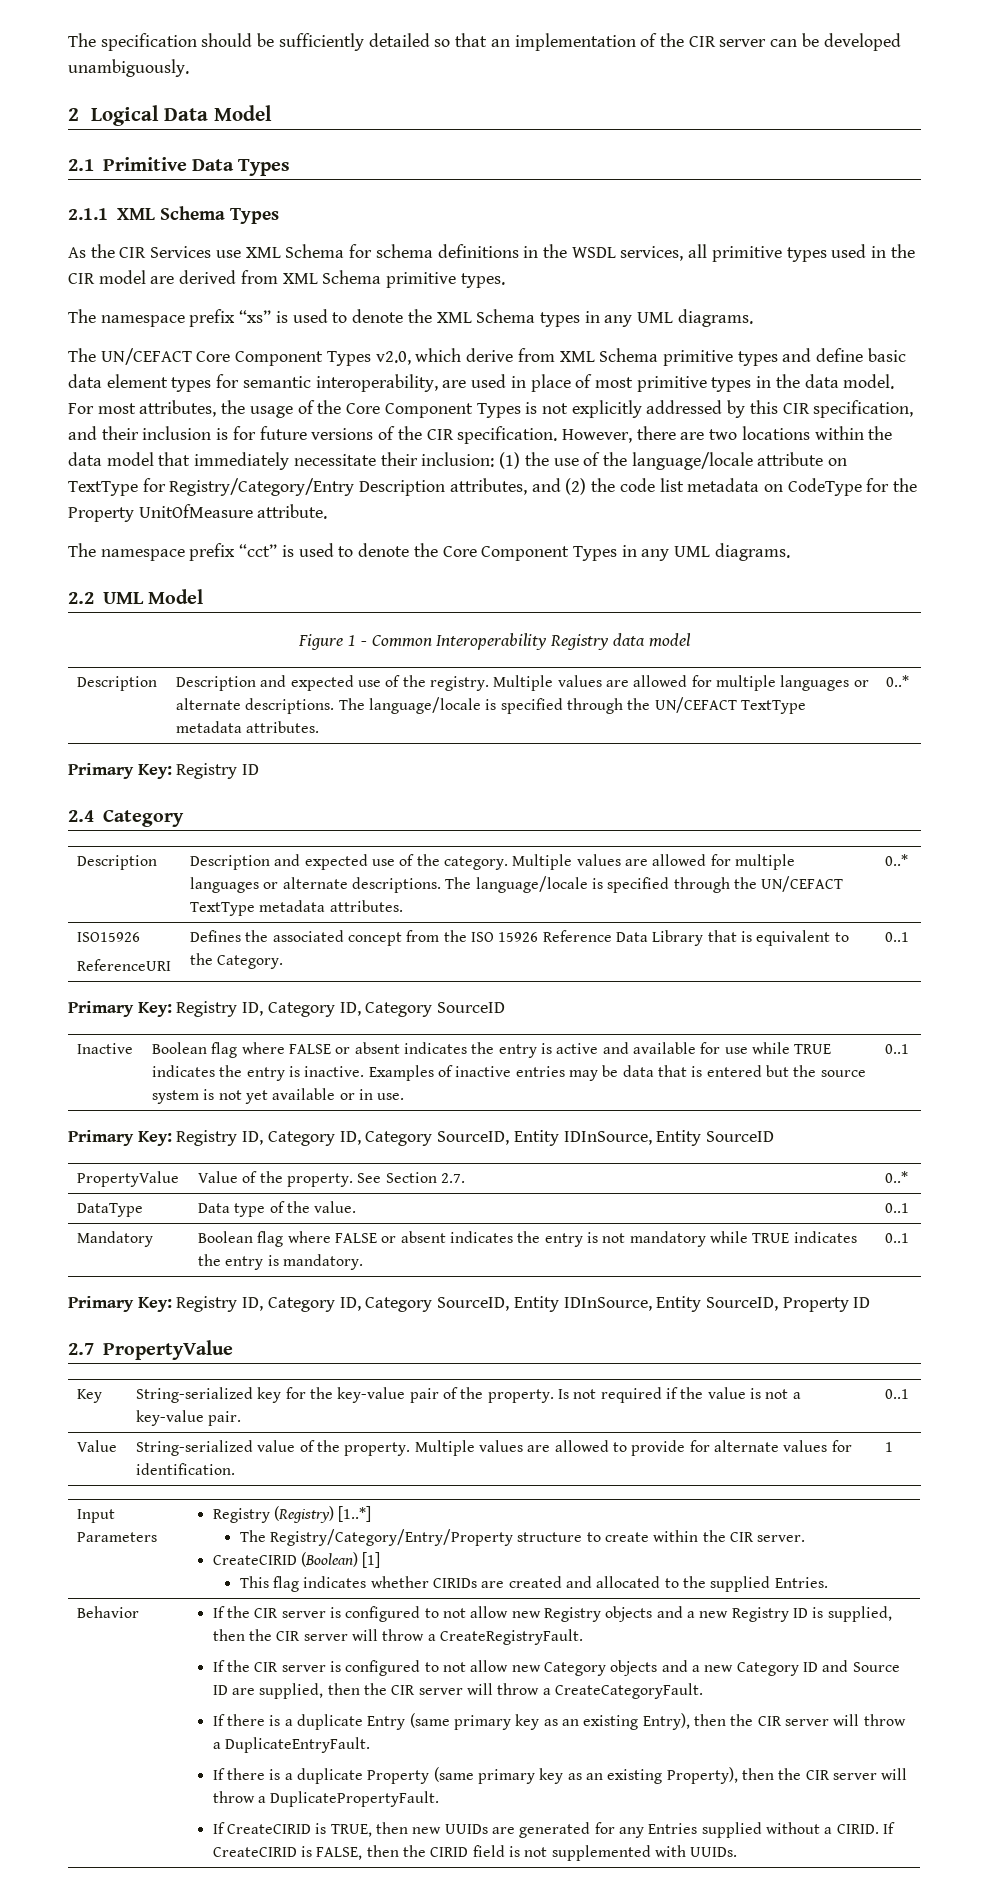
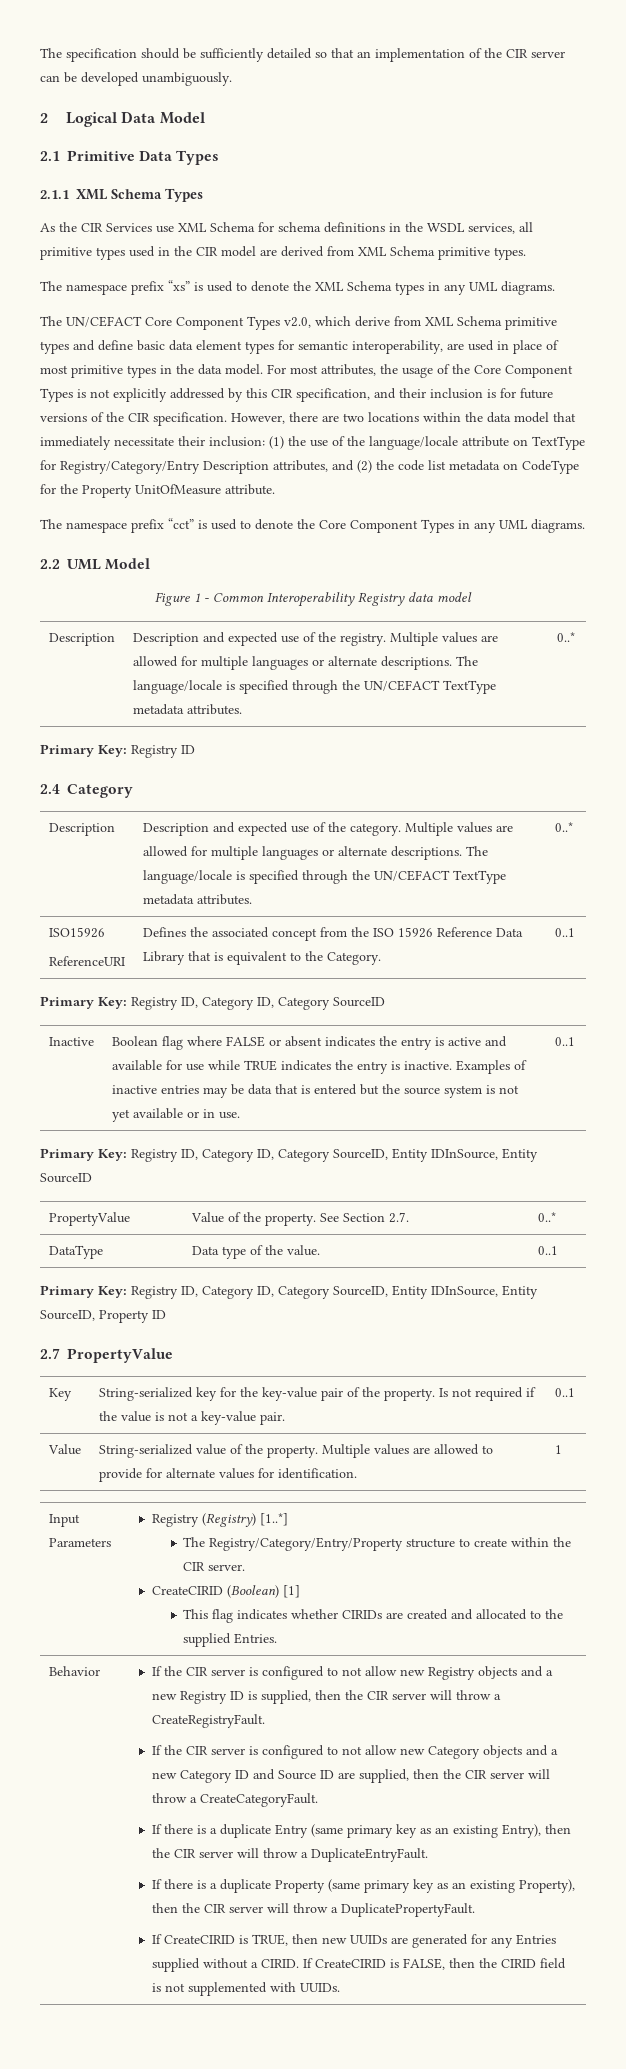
- Mandatory | Boolean flag where FALSE or absent indicates the entry is not mandatory while TRUE indicates the entry is mandatory. | 0..1

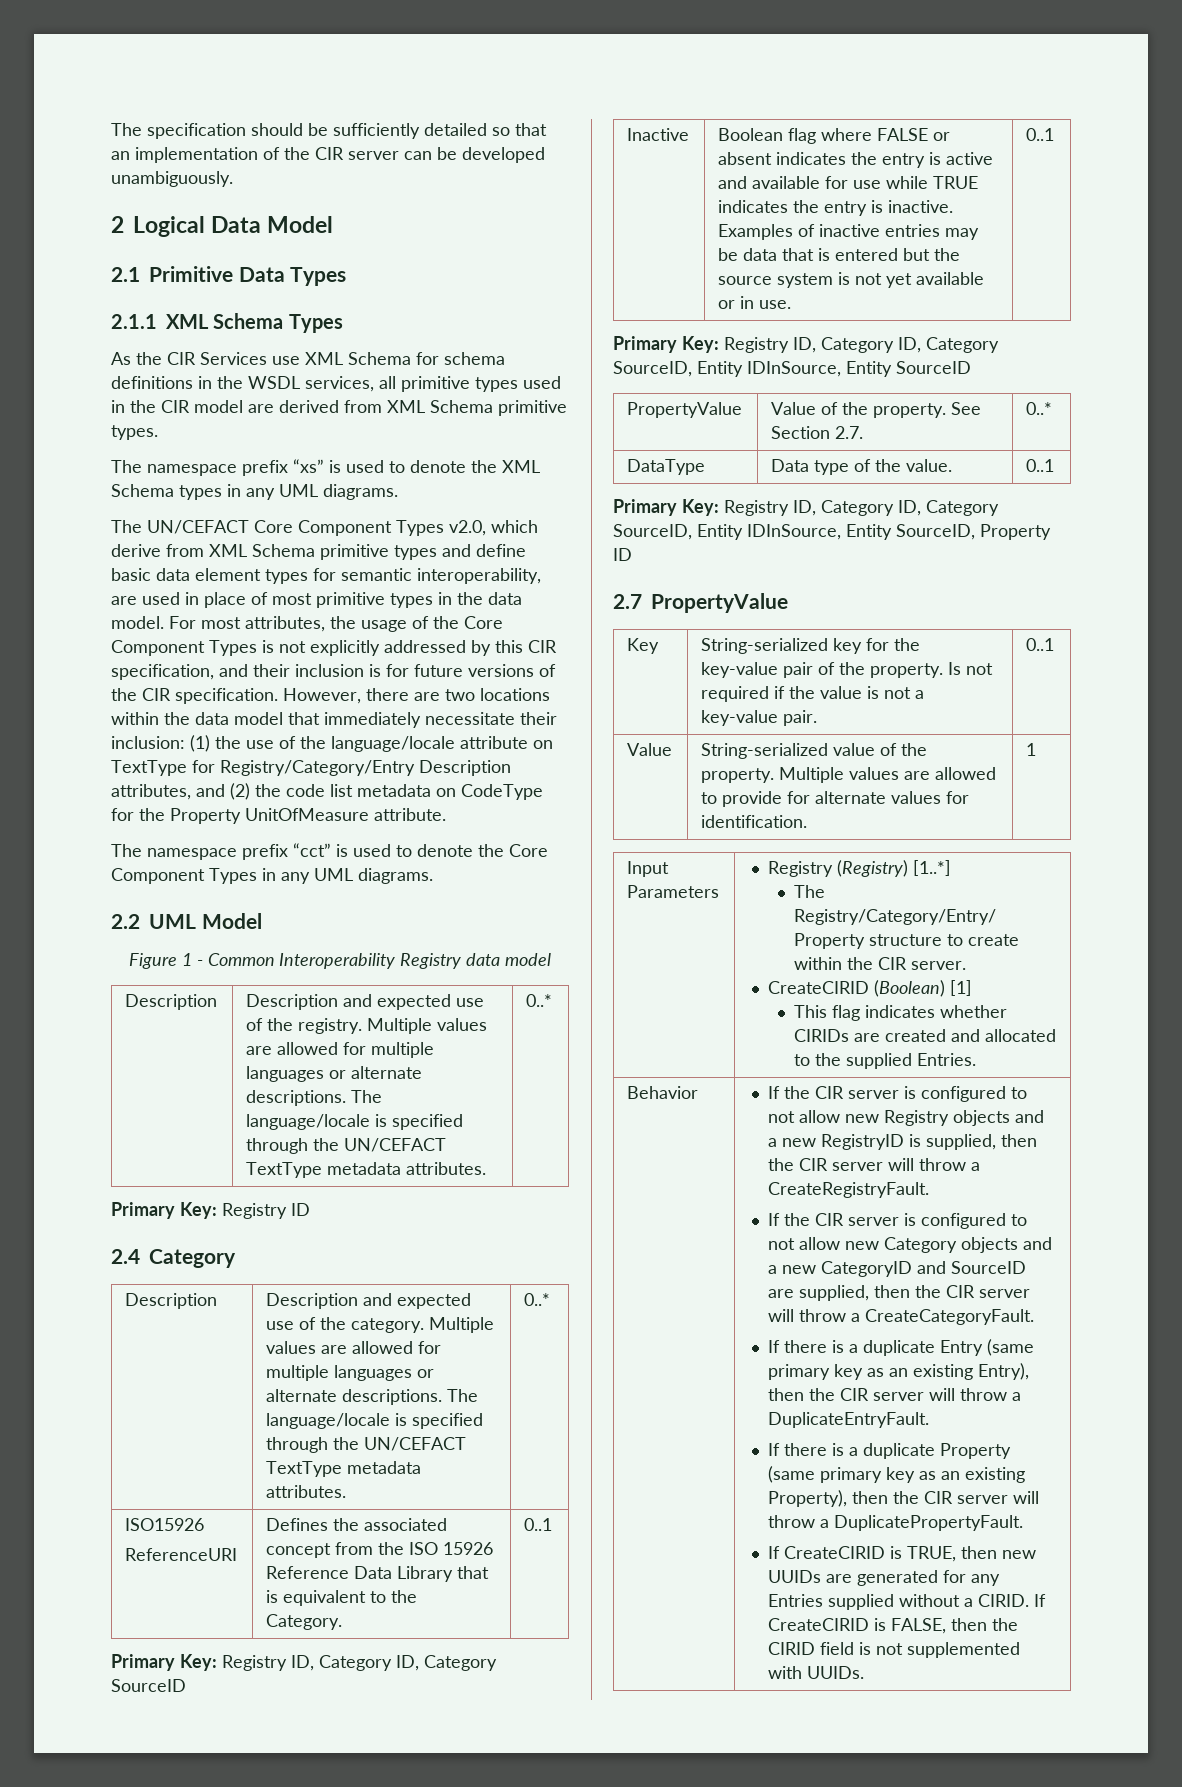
- If the CIR server is configured to not allow new Registry objects and a new Registry ID is supplied, then the CIR server will throw a CreateRegistryFault.
+ If the CIR server is configured to not allow new Registry objects and a new RegistryID is supplied, then the CIR server will throw a CreateRegistryFault.
- If the CIR server is configured to not allow new Category objects and a new Category ID and Source ID are supplied, then the CIR server will throw a CreateCategoryFault.
+ If the CIR server is configured to not allow new Category objects and a new CategoryID and SourceID are supplied, then the CIR server will throw a CreateCategoryFault.

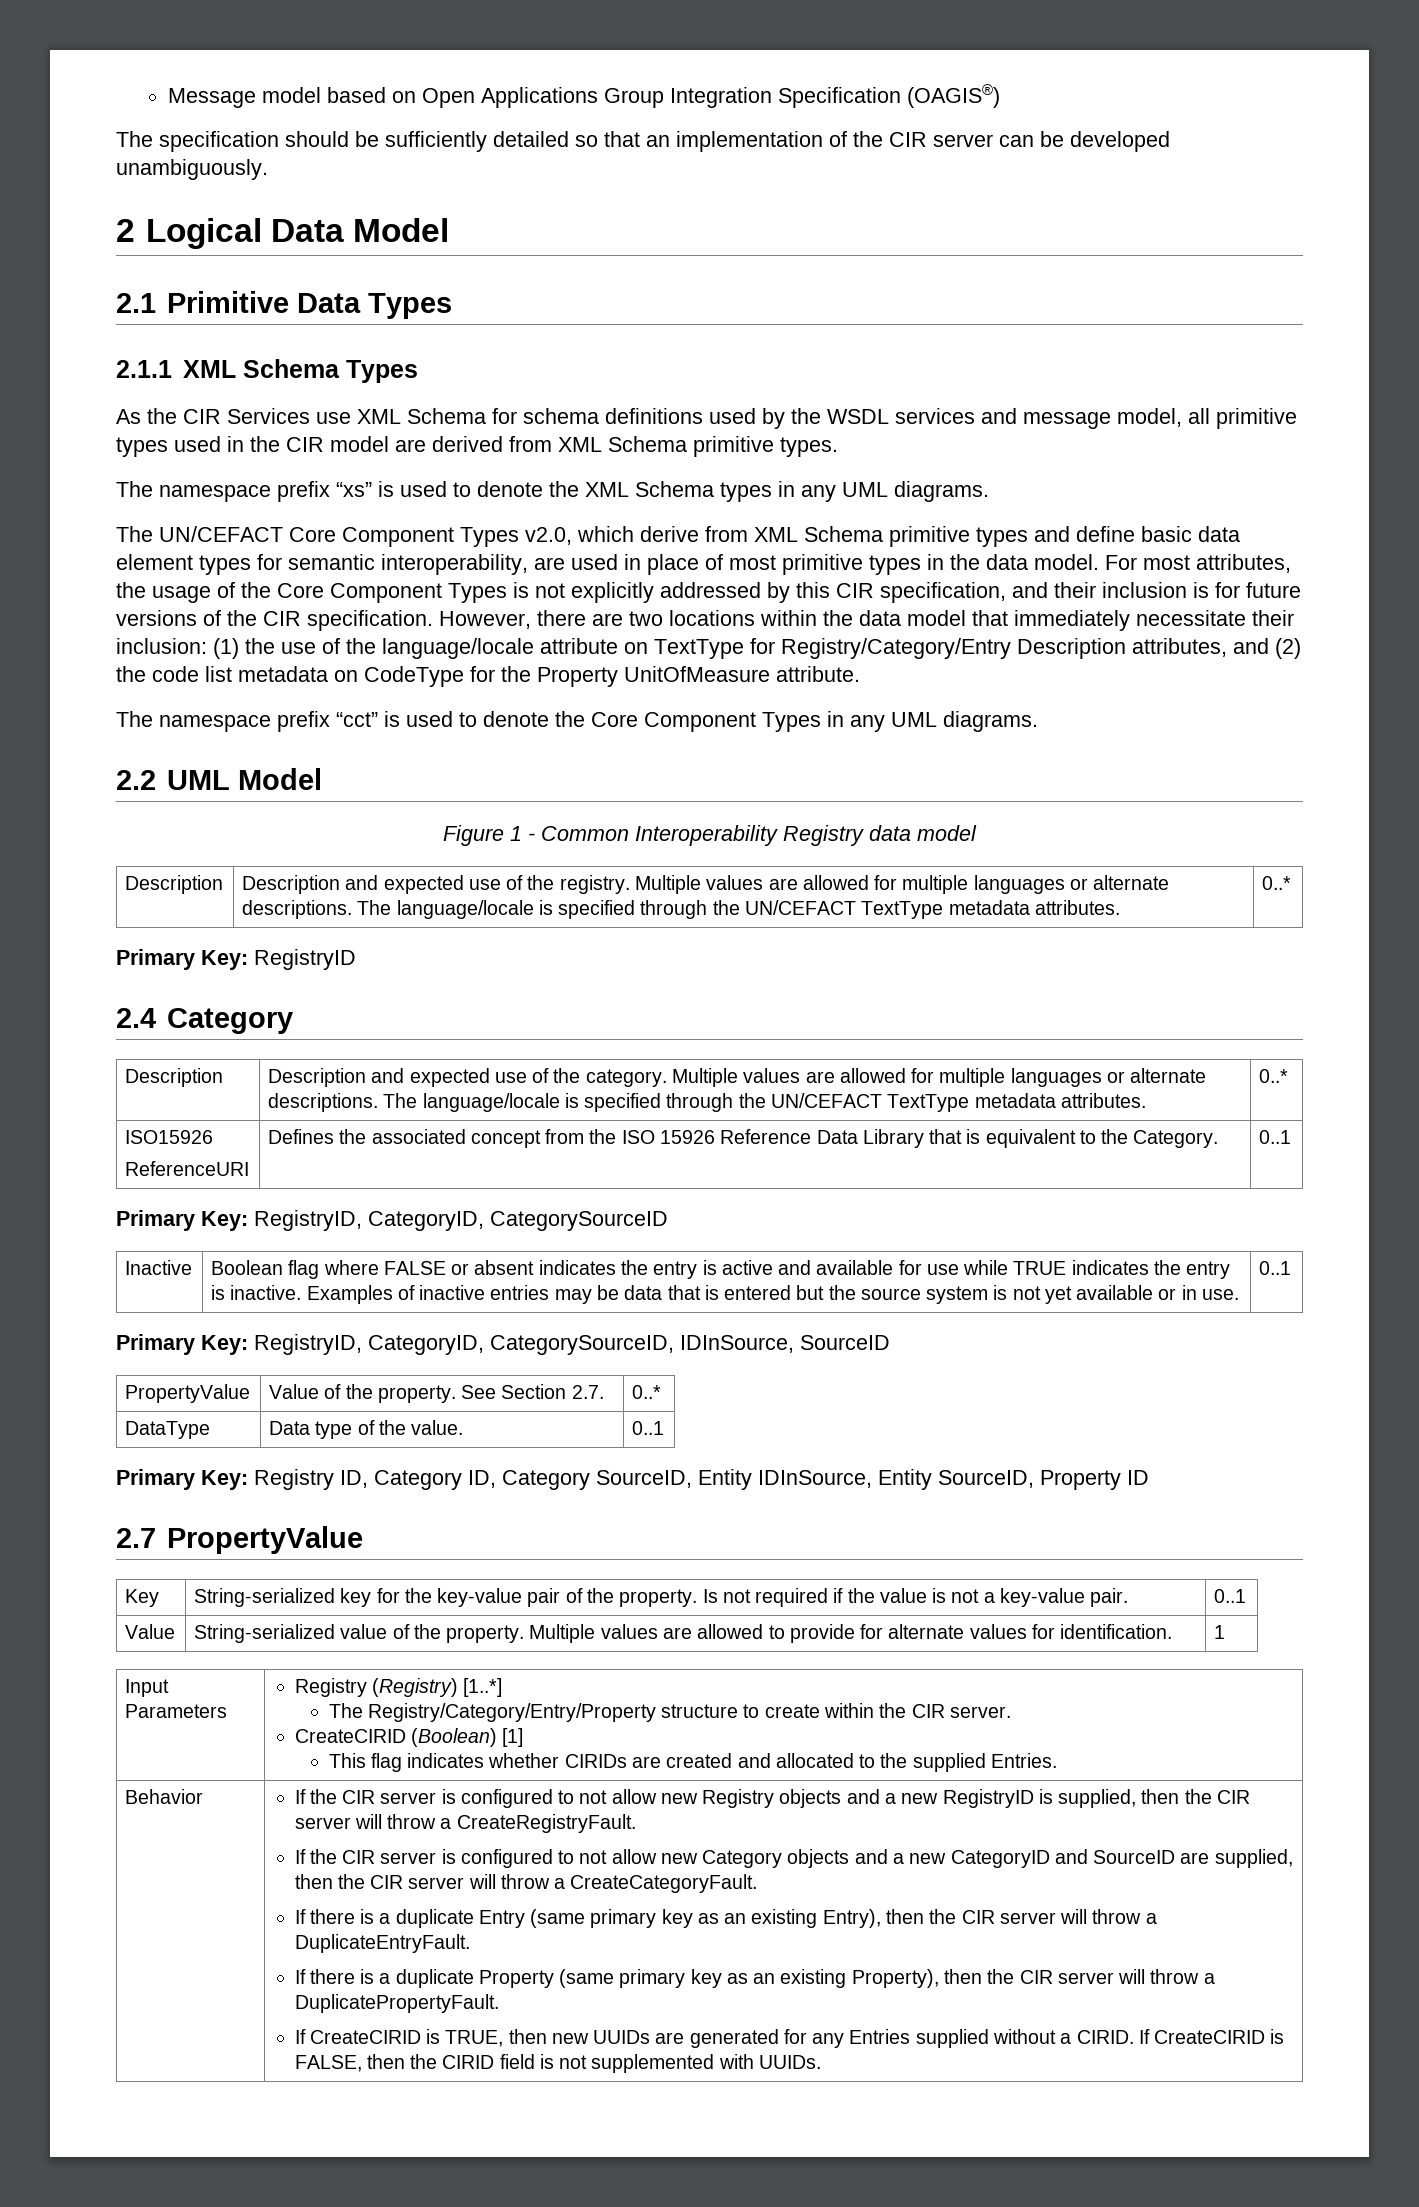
+ Message model based on Open Applications Group Integration Specification (OAGIS®)
- As the CIR Services use XML Schema for schema definitions in the WSDL services, all primitive types used in the CIR model are derived from XML Schema primitive types.
+ As the CIR Services use XML Schema for schema definitions used by the WSDL services and message model, all primitive types used in the CIR model are derived from XML Schema primitive types.
- Primary Key: Registry ID
+ Primary Key: RegistryID
- Primary Key: Registry ID, Category ID, Category SourceID
+ Primary Key: RegistryID, CategoryID, CategorySourceID
- Primary Key: Registry ID, Category ID, Category SourceID, Entity IDInSource, Entity SourceID
+ Primary Key: RegistryID, CategoryID, CategorySourceID, IDInSource, SourceID

